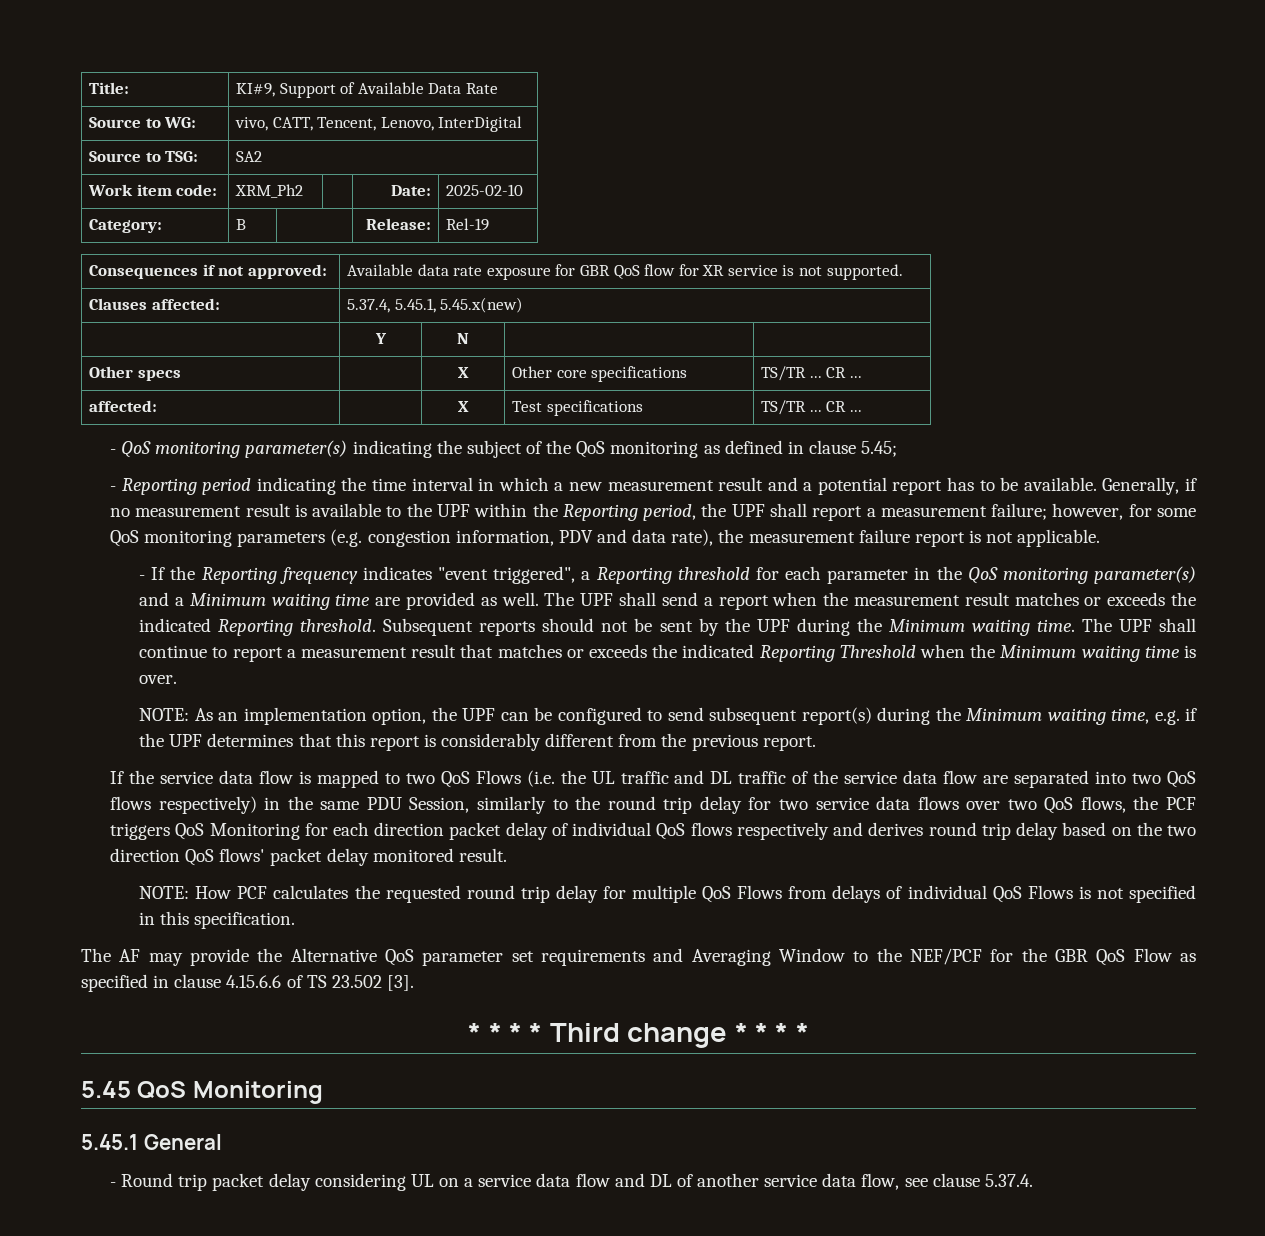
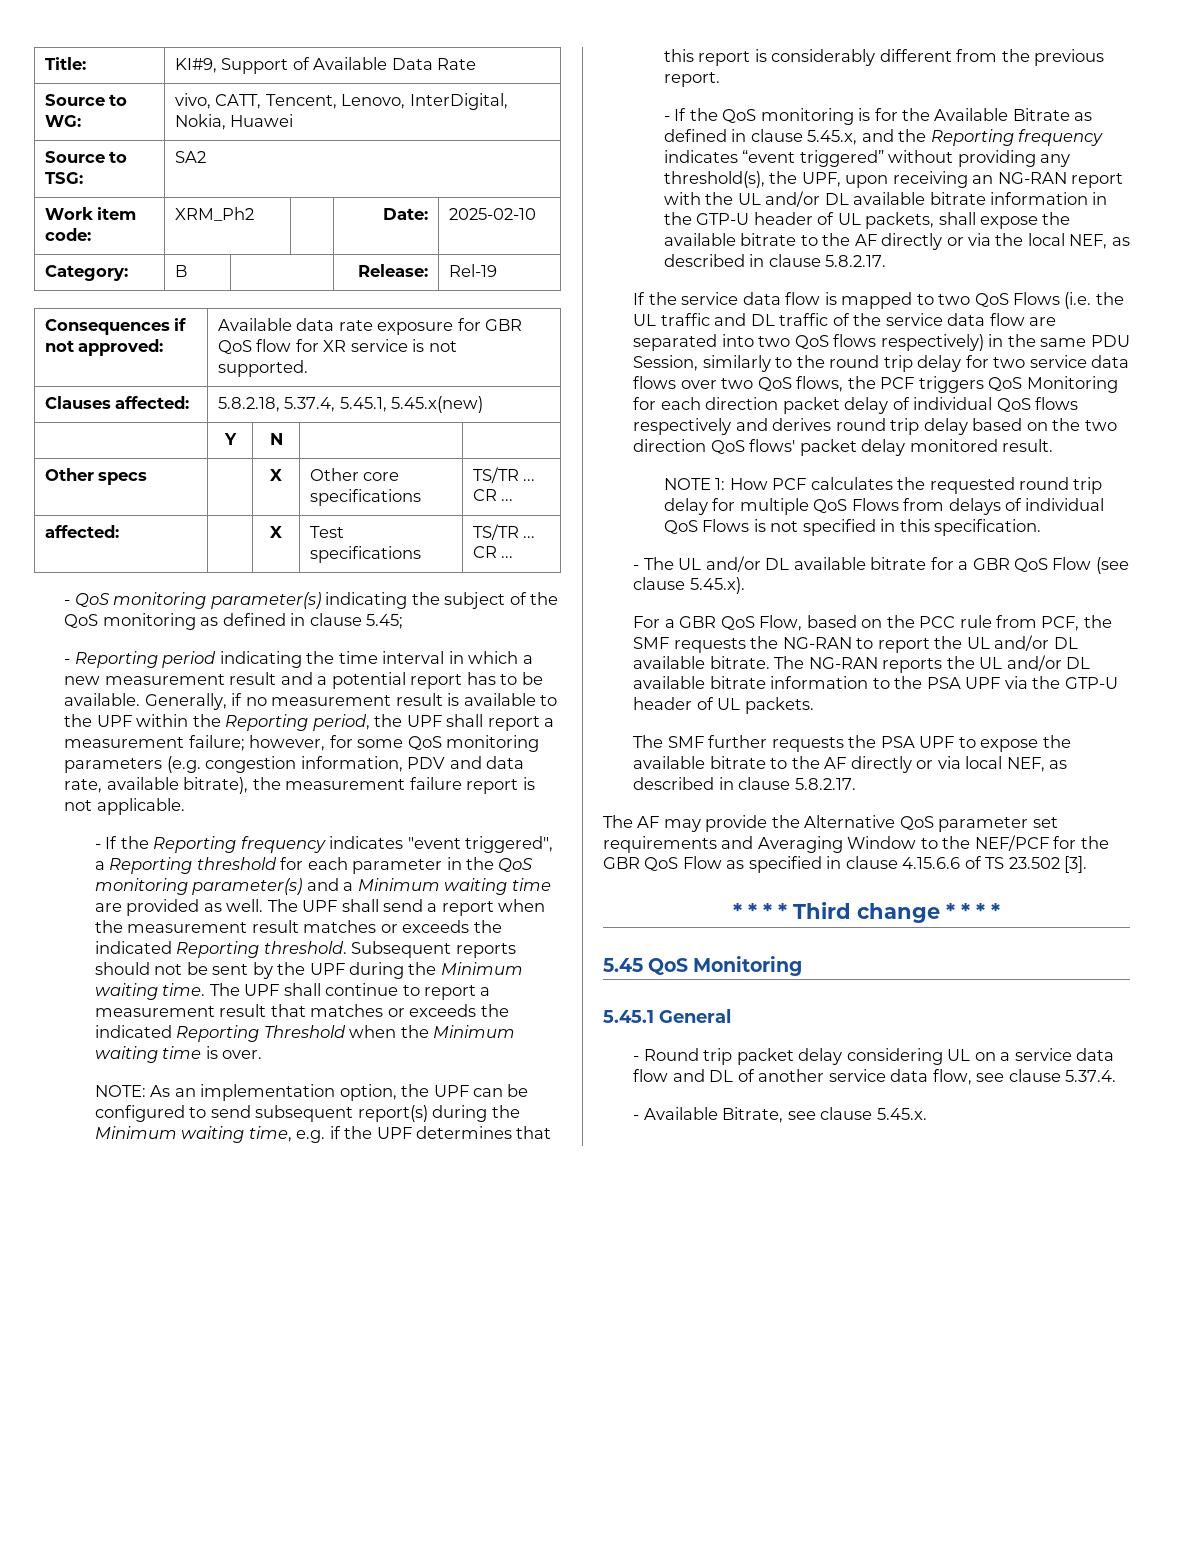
- Source to WG: | vivo, CATT, Tencent, Lenovo, InterDigital
+ Source to WG: | vivo, CATT, Tencent, Lenovo, InterDigital, Nokia, Huawei
- Clauses affected: | 5.37.4, 5.45.1, 5.45.x(new)
+ Clauses affected: | 5.8.2.18, 5.37.4, 5.45.1, 5.45.x(new)
- Generally, if no measurement result is available to the UPF within the Reporting period, the UPF shall report a measurement failure; however, for some QoS monitoring parameters (e.g. congestion information, PDV and data rate), the measurement failure report is not applicable.
+ Generally, if no measurement result is available to the UPF within the Reporting period, the UPF shall report a measurement failure; however, for some QoS monitoring parameters (e.g. congestion information, PDV and data rate, available bitrate), the measurement failure report is not applicable.
+ - If the QoS monitoring is for the Available Bitrate as defined in clause 5.45.x, and the Reporting frequency indicates “event triggered” without providing any threshold(s), the UPF, upon receiving an NG-RAN report with the UL and/or DL available bitrate information in the GTP-U header of UL packets, shall expose the available bitrate to the AF directly or via the local NEF, as described in clause 5.8.2.17.
- NOTE: How PCF calculates the requested round trip delay for multiple QoS Flows from delays of individual QoS Flows is not specified in this specification.
+ NOTE 1: How PCF calculates the requested round trip delay for multiple QoS Flows from delays of individual QoS Flows is not specified in this specification.
+ - The UL and/or DL available bitrate for a GBR QoS Flow (see clause 5.45.x).
+ For a GBR QoS Flow, based on the PCC rule from PCF, the SMF requests the NG-RAN to report the UL and/or DL available bitrate. The NG-RAN reports the UL and/or DL available bitrate information to the PSA UPF via the GTP-U header of UL packets.
+ The SMF further requests the PSA UPF to expose the available bitrate to the AF directly or via local NEF, as described in clause 5.8.2.17.
+ - Available Bitrate, see clause 5.45.x.

